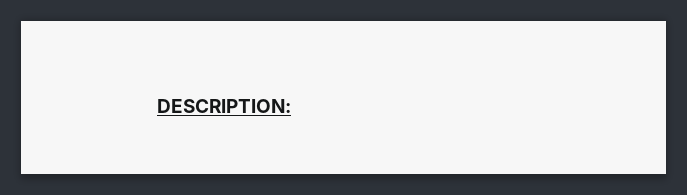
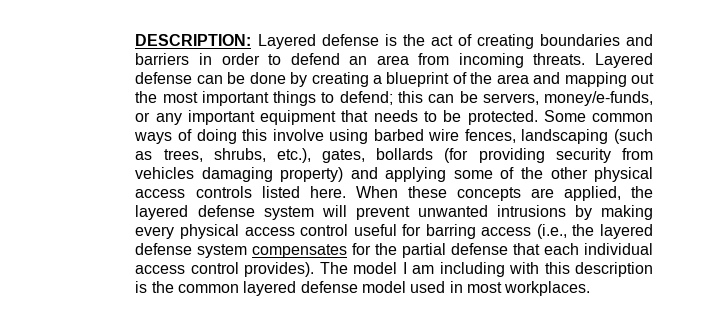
- DESCRIPTION:
+ DESCRIPTION: Layered defense is the act of creating boundaries and barriers in order to defend an area from incoming threats. Layered defense can be done by creating a blueprint of the area and mapping out the most important things to defend; this can be servers, money/e-funds, or any important equipment that needs to be protected. Some common ways of doing this involve using barbed wire fences, landscaping (such as trees, shrubs, etc.), gates, bollards (for providing security from vehicles damaging property) and applying some of the other physical access controls listed here. When these concepts are applied, the layered defense system will prevent unwanted intrusions by making every physical access control useful for barring access (i.e., the layered defense system compensates for the partial defense that each individual access control provides). The model I am including with this description is the common layered defense model used in most workplaces.

